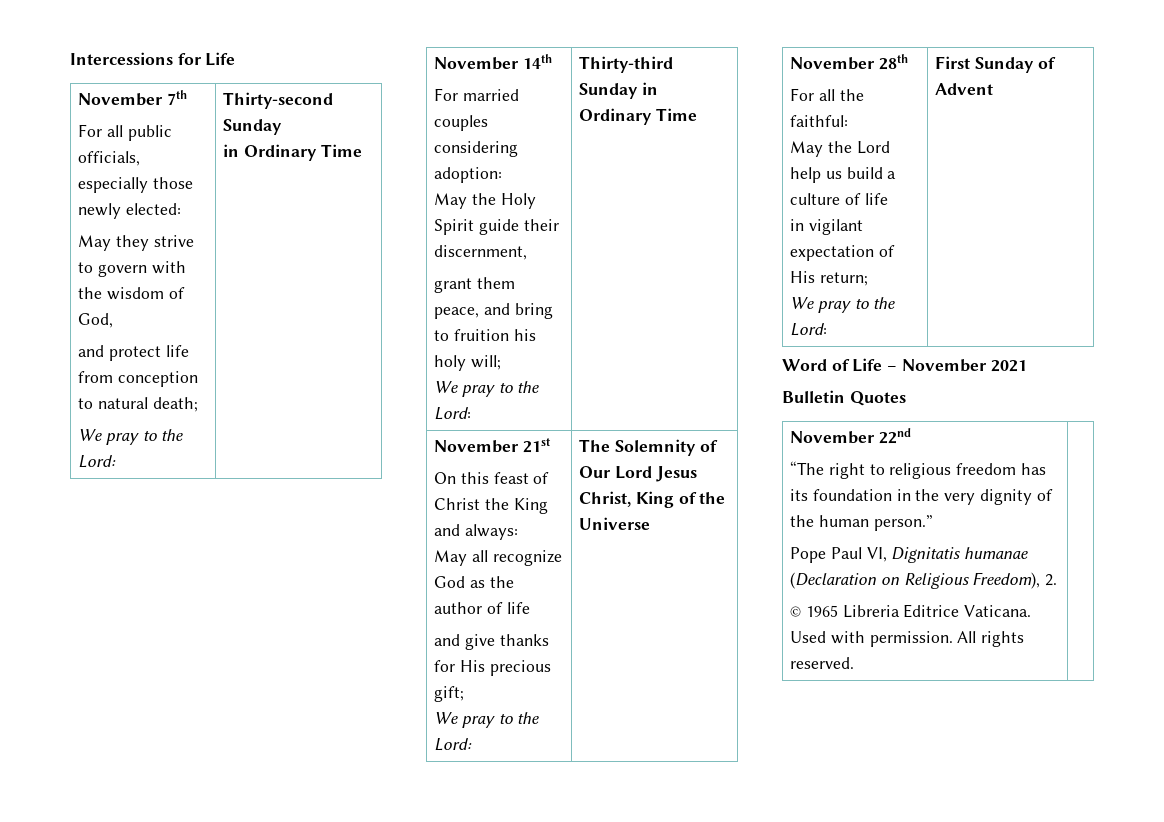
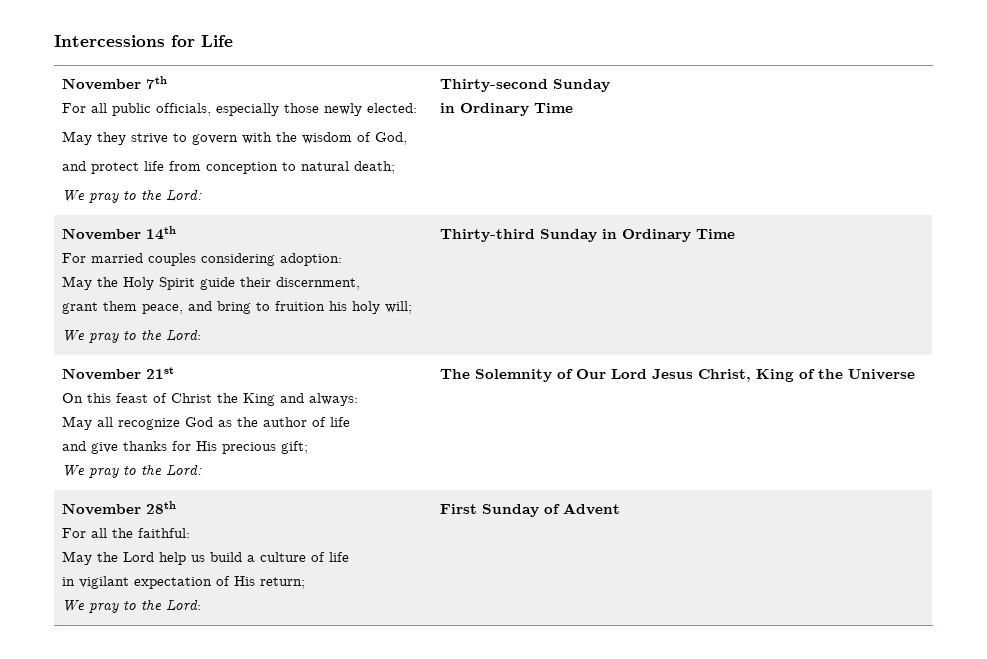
- Word of Life – November 2021
- Bulletin Quotes
- November 22nd
- “The right to religious freedom has its foundation in the very dignity of the human person.”
- Pope Paul VI, Dignitatis humanae (Declaration on Religious Freedom), 2.
- © 1965 Libreria Editrice Vaticana. Used with permission. All rights reserved. |

